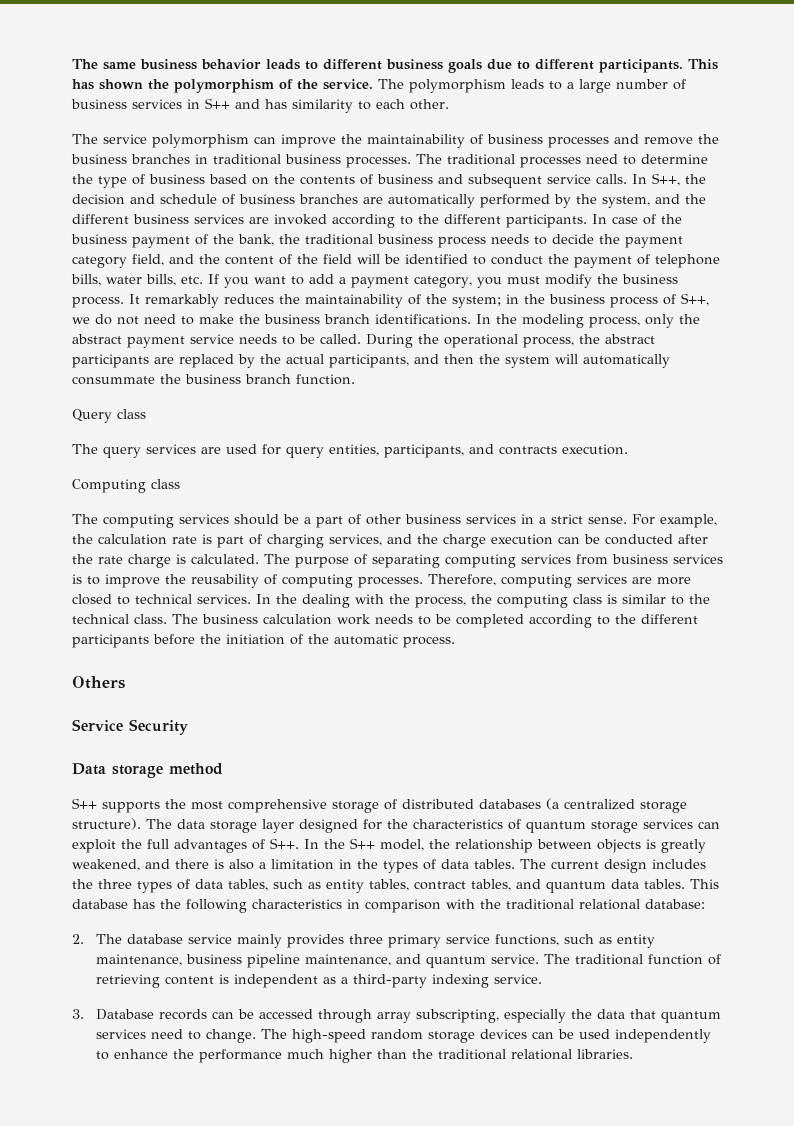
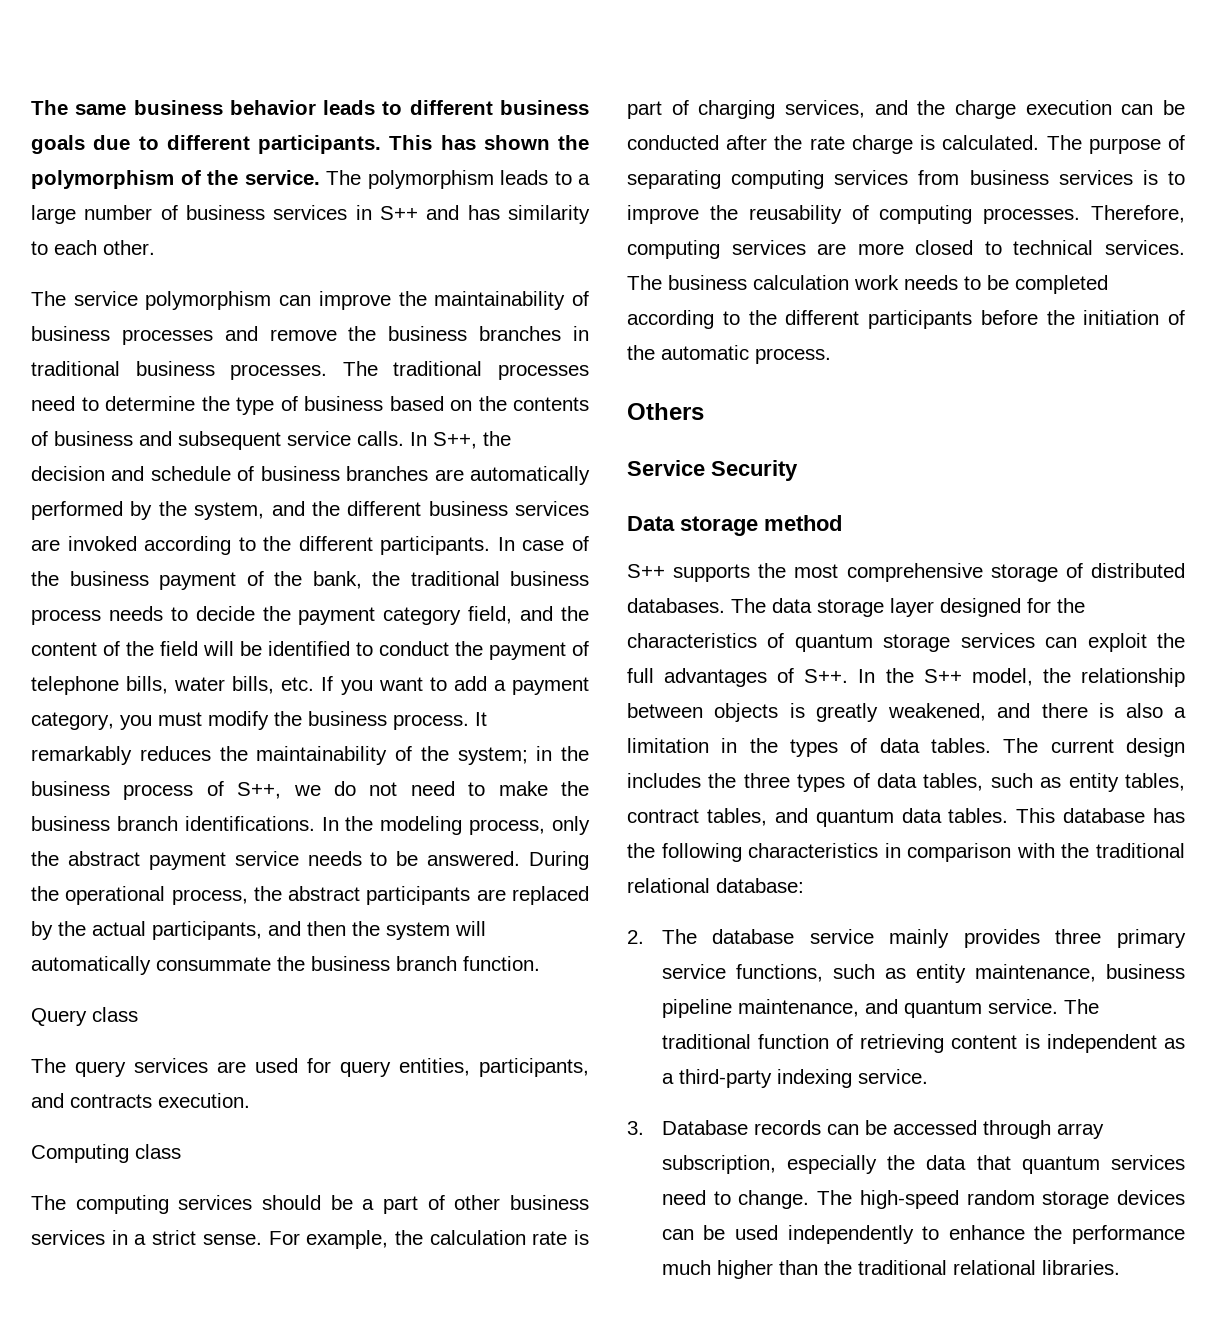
- In the modeling process, only the abstract payment service needs to be called.
+ In the modeling process, only the abstract payment service needs to be answered.
- In the dealing with the process, the computing class is similar to the technical class.
- S++ supports the most comprehensive storage of distributed databases (a centralized storage structure).
+ S++ supports the most comprehensive storage of distributed databases.
- 3. Database records can be accessed through array subscripting, especially the data that quantum services need to change.
+ 3. Database records can be accessed through array subscription, especially the data that quantum services need to change.

